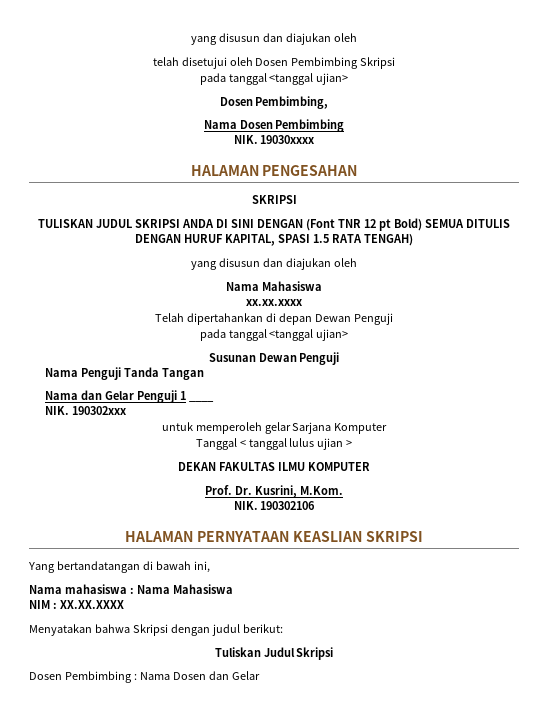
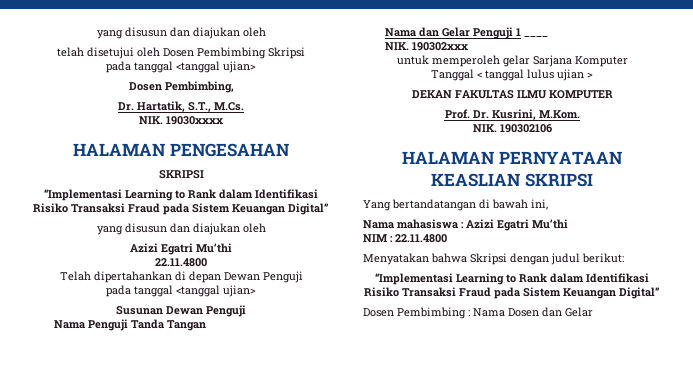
- Nama Dosen Pembimbing
+ Dr. Hartatik, S.T., M.Cs.
  HALAMAN PENGESAHAN
  SKRIPSI
- TULISKAN JUDUL SKRIPSI ANDA DI SINI DENGAN (Font TNR 12 pt Bold) SEMUA DITULIS DENGAN HURUF KAPITAL, SPASI 1.5 RATA TENGAH)
+ “Implementasi Learning to Rank dalam Identifikasi Risiko Transaksi Fraud pada Sistem Keuangan Digital”
  yang disusun dan diajukan oleh
- Nama Mahasiswa
- xx.xx.xxxx
+ Azizi Egatri Mu’thi
+ 22.11.4800
- Nama mahasiswa : Nama Mahasiswa
+ Nama mahasiswa : Azizi Egatri Mu’thi
- NIM : XX.XX.XXXX
+ NIM : 22.11.4800
  Menyatakan bahwa Skripsi dengan judul berikut:
- Tuliskan Judul Skripsi
+ “Implementasi Learning to Rank dalam Identifikasi Risiko Transaksi Fraud pada Sistem Keuangan Digital”

